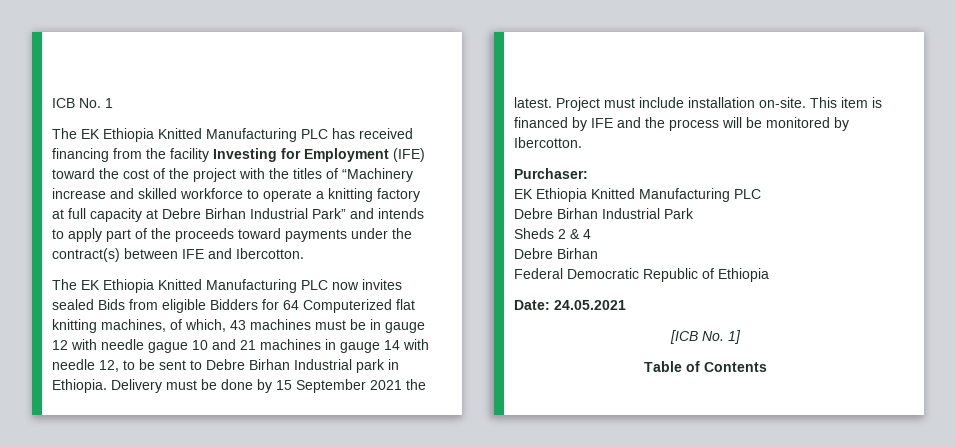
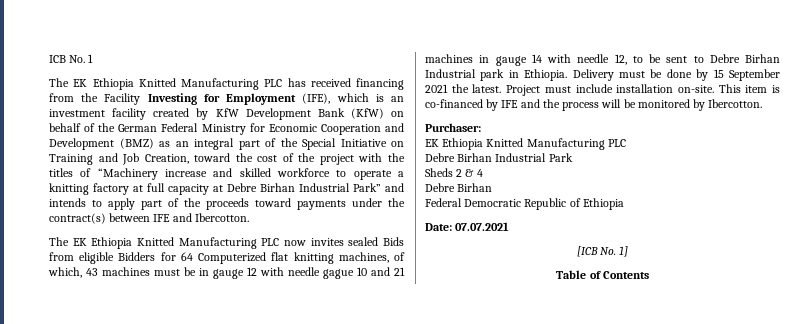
- The EK Ethiopia Knitted Manufacturing PLC has received financing from the facility Investing for Employment (IFE) toward the cost of the project with the titles of “Machinery increase and skilled workforce to operate a knitting factory at full capacity at Debre Birhan Industrial Park” and intends to apply part of the proceeds toward payments under the contract(s) between IFE and Ibercotton.
+ The EK Ethiopia Knitted Manufacturing PLC has received financing from the Facility Investing for Employment (IFE), which is an investment facility created by KfW Development Bank (KfW) on behalf of the German Federal Ministry for Economic Cooperation and Development (BMZ) as an integral part of the Special Initiative on Training and Job Creation, toward the cost of the project with the titles of “Machinery increase and skilled workforce to operate a knitting factory at full capacity at Debre Birhan Industrial Park” and intends to apply part of the proceeds toward payments under the contract(s) between IFE and Ibercotton.
- This item is financed by IFE and the process will be monitored by Ibercotton.
+ This item is co-financed by IFE and the process will be monitored by Ibercotton.
- Date: 24.05.2021
+ Date: 07.07.2021

